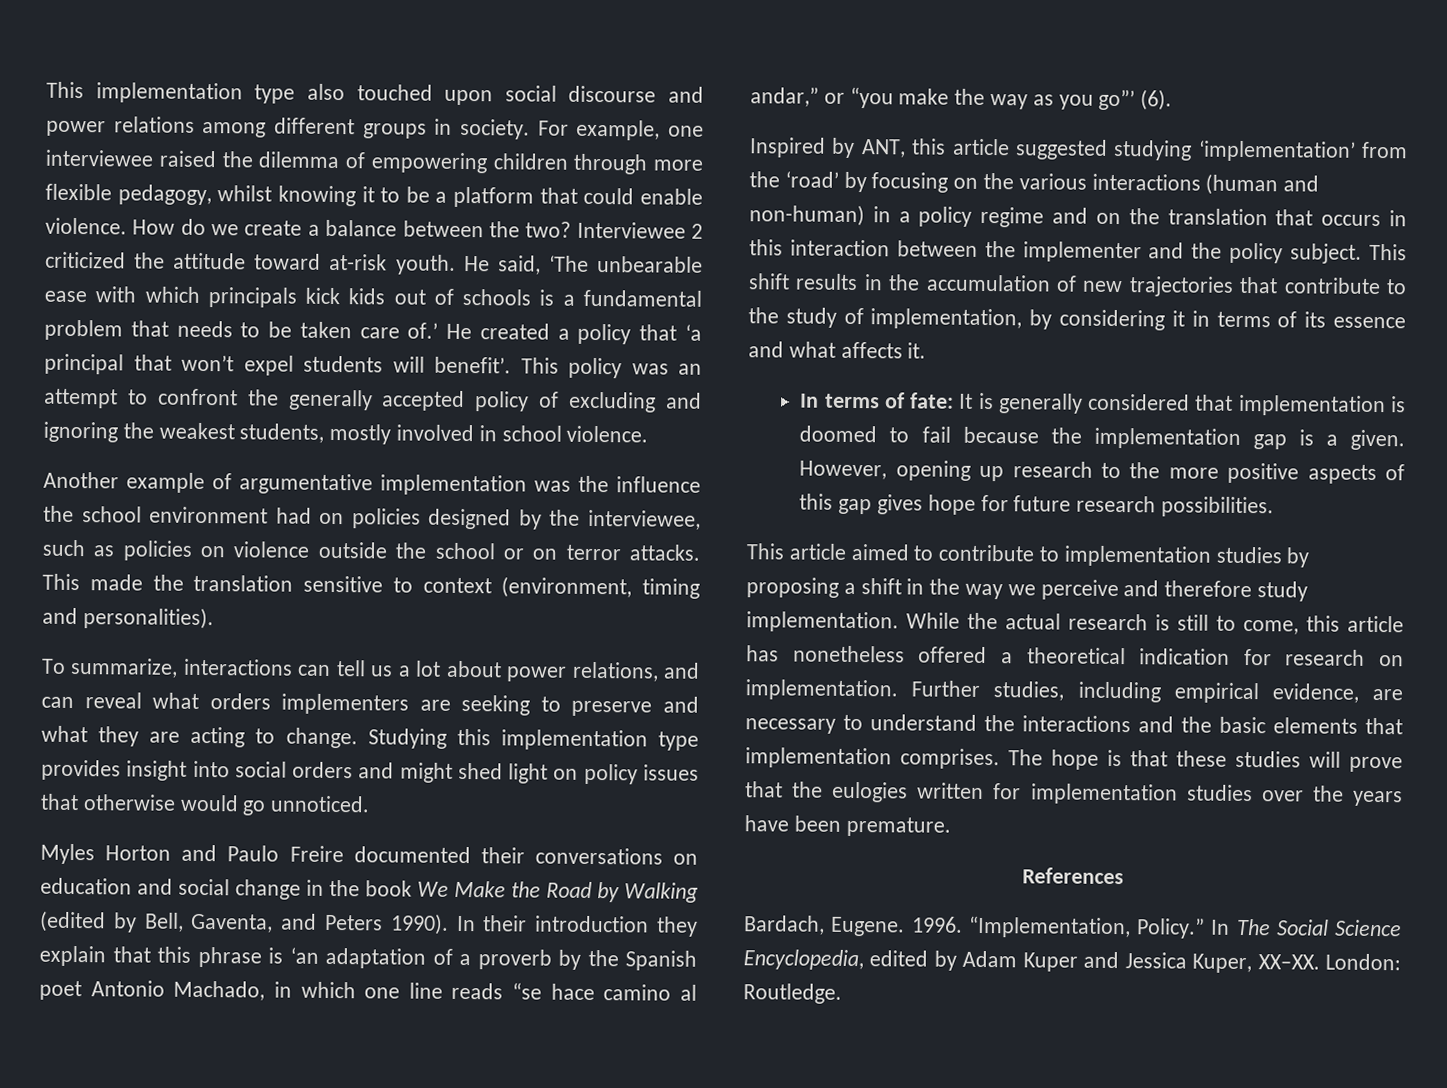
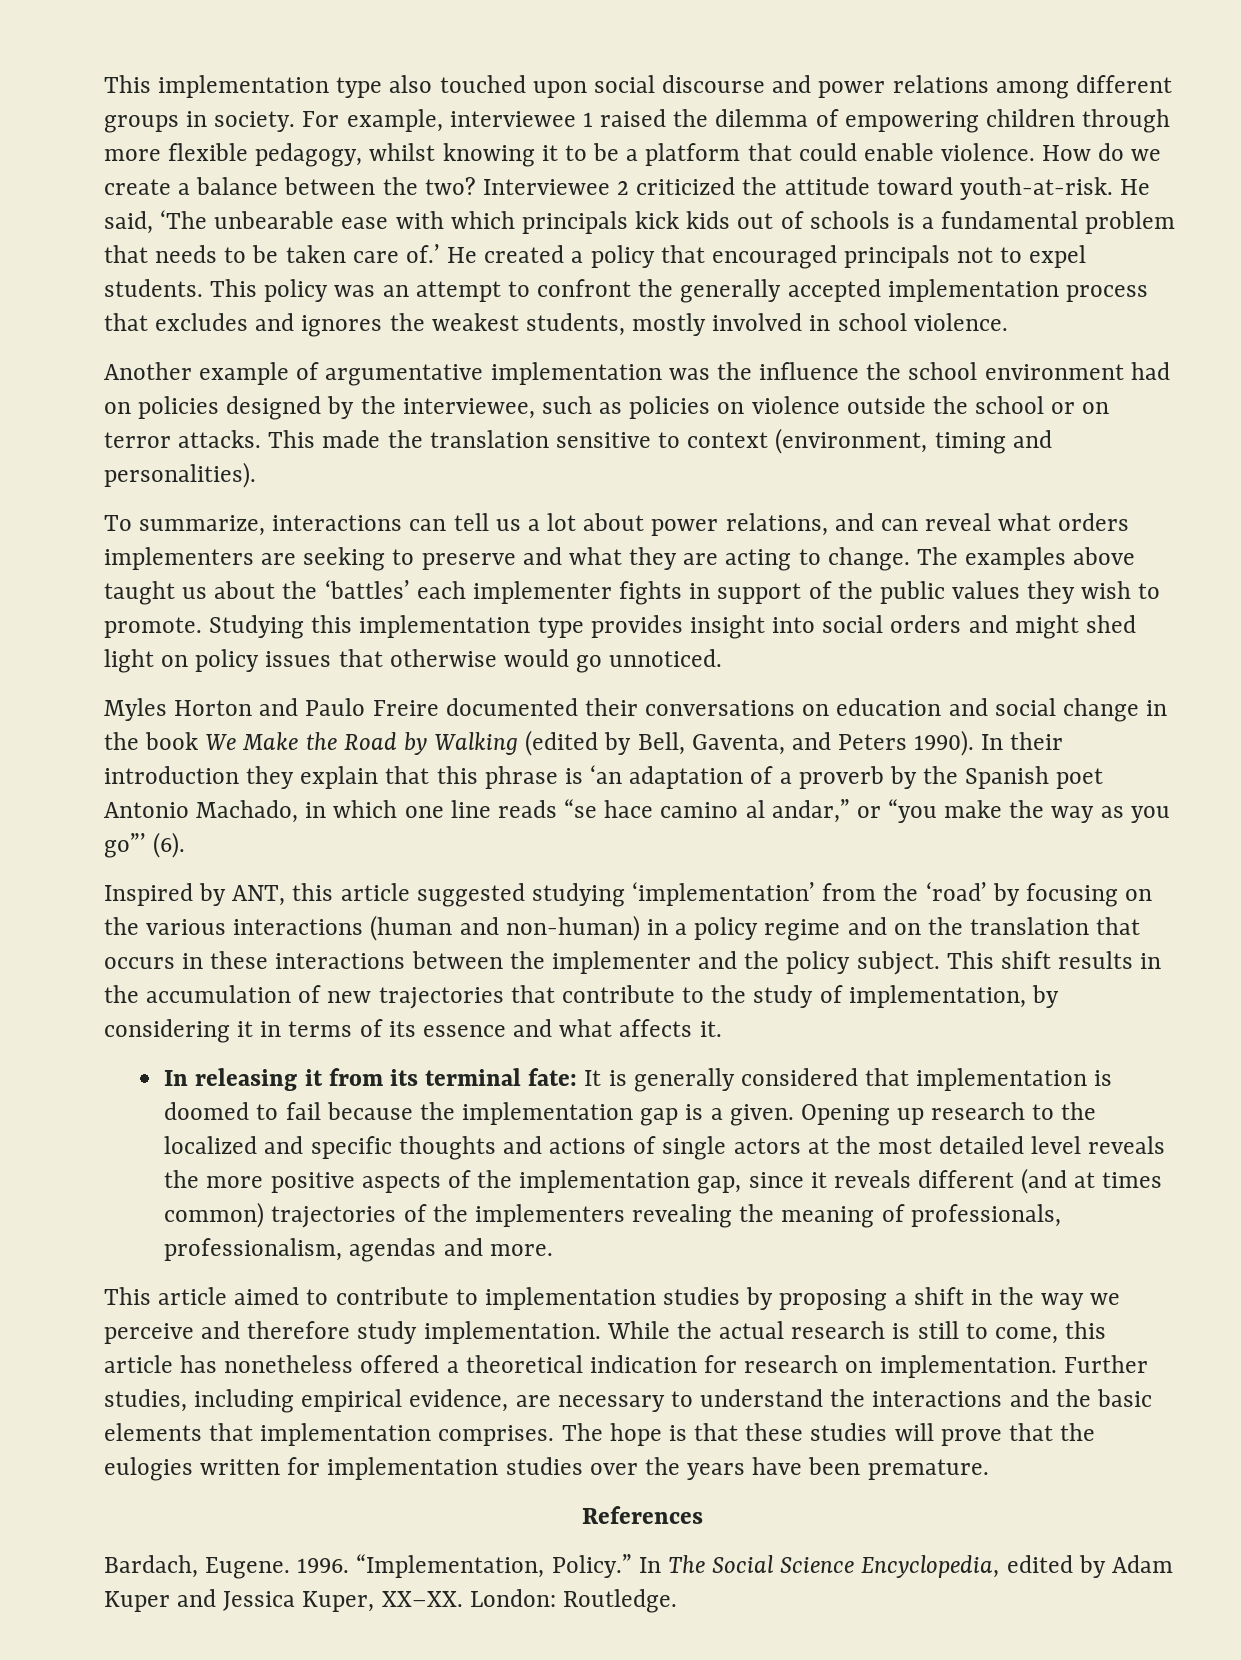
- For example, one interviewee raised the dilemma of empowering children through more flexible pedagogy, whilst knowing it to be a platform that could enable violence.
+ For example, interviewee 1 raised the dilemma of empowering children through more flexible pedagogy, whilst knowing it to be a platform that could enable violence.
- Interviewee 2 criticized the attitude toward at-risk youth.
+ Interviewee 2 criticized the attitude toward youth-at-risk.
- He created a policy that ‘a principal that won’t expel students will benefit’.
+ He created a policy that encouraged principals not to expel students.
- This policy was an attempt to confront the generally accepted policy of excluding and ignoring the weakest students, mostly involved in school violence.
+ This policy was an attempt to confront the generally accepted implementation process that excludes and ignores the weakest students, mostly involved in school violence.
+ The examples above taught us about the ‘battles’ each implementer fights in support of the public values they wish to promote.
- Inspired by ANT, this article suggested studying ‘implementation’ from the ‘road’ by focusing on the various interactions (human and non-human) in a policy regime and on the translation that occurs in this interaction between the implementer and the policy subject.
+ Inspired by ANT, this article suggested studying ‘implementation’ from the ‘road’ by focusing on the various interactions (human and non-human) in a policy regime and on the translation that occurs in these interactions between the implementer and the policy subject.
- In terms of fate: It is generally considered that implementation is doomed to fail because the implementation gap is a given.
+ In releasing it from its terminal fate: It is generally considered that implementation is doomed to fail because the implementation gap is a given.
- However, opening up research to the more positive aspects of this gap gives hope for future research possibilities.
+ Opening up research to the localized and specific thoughts and actions of single actors at the most detailed level reveals the more positive aspects of the implementation gap, since it reveals different (and at times common) trajectories of the implementers revealing the meaning of professionals, professionalism, agendas and more.

